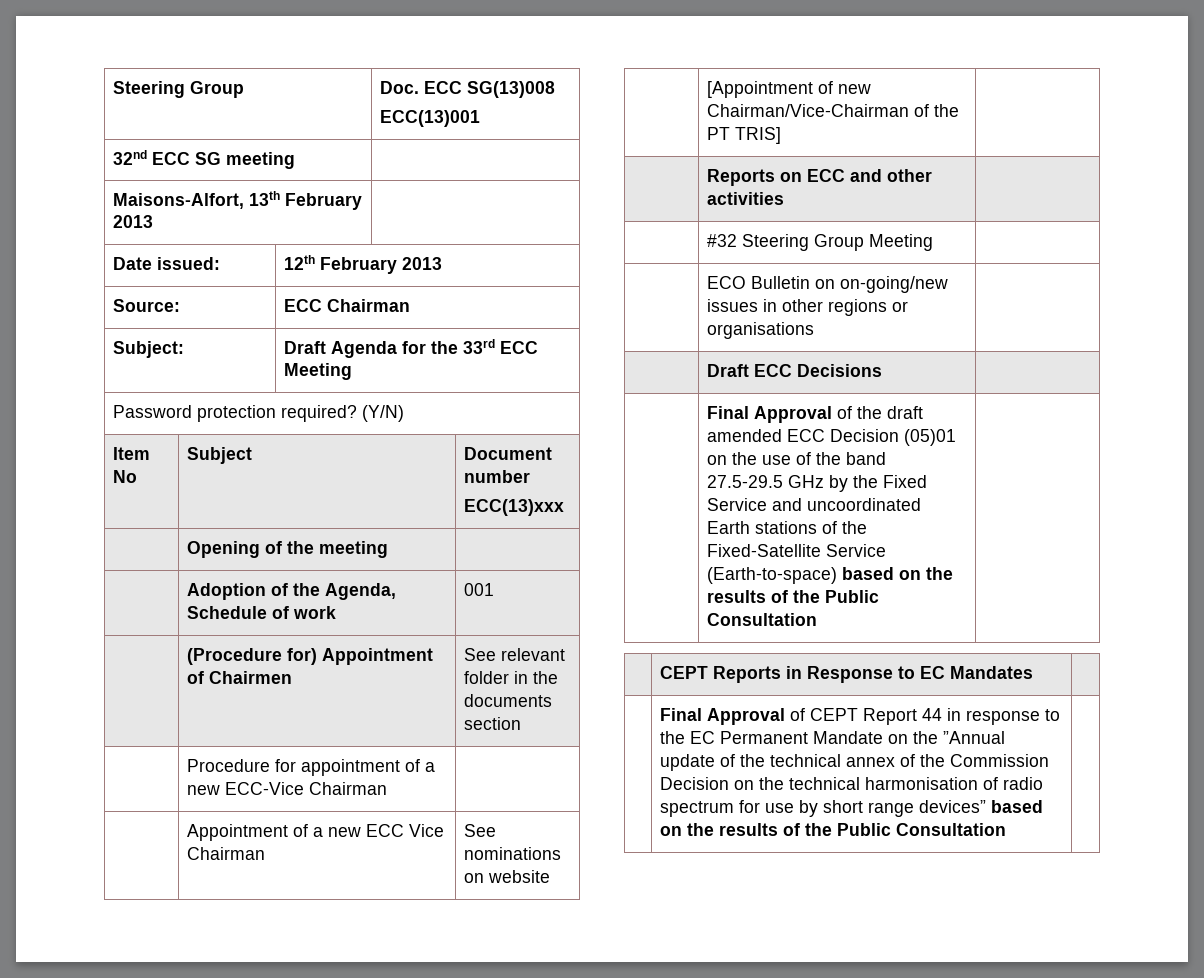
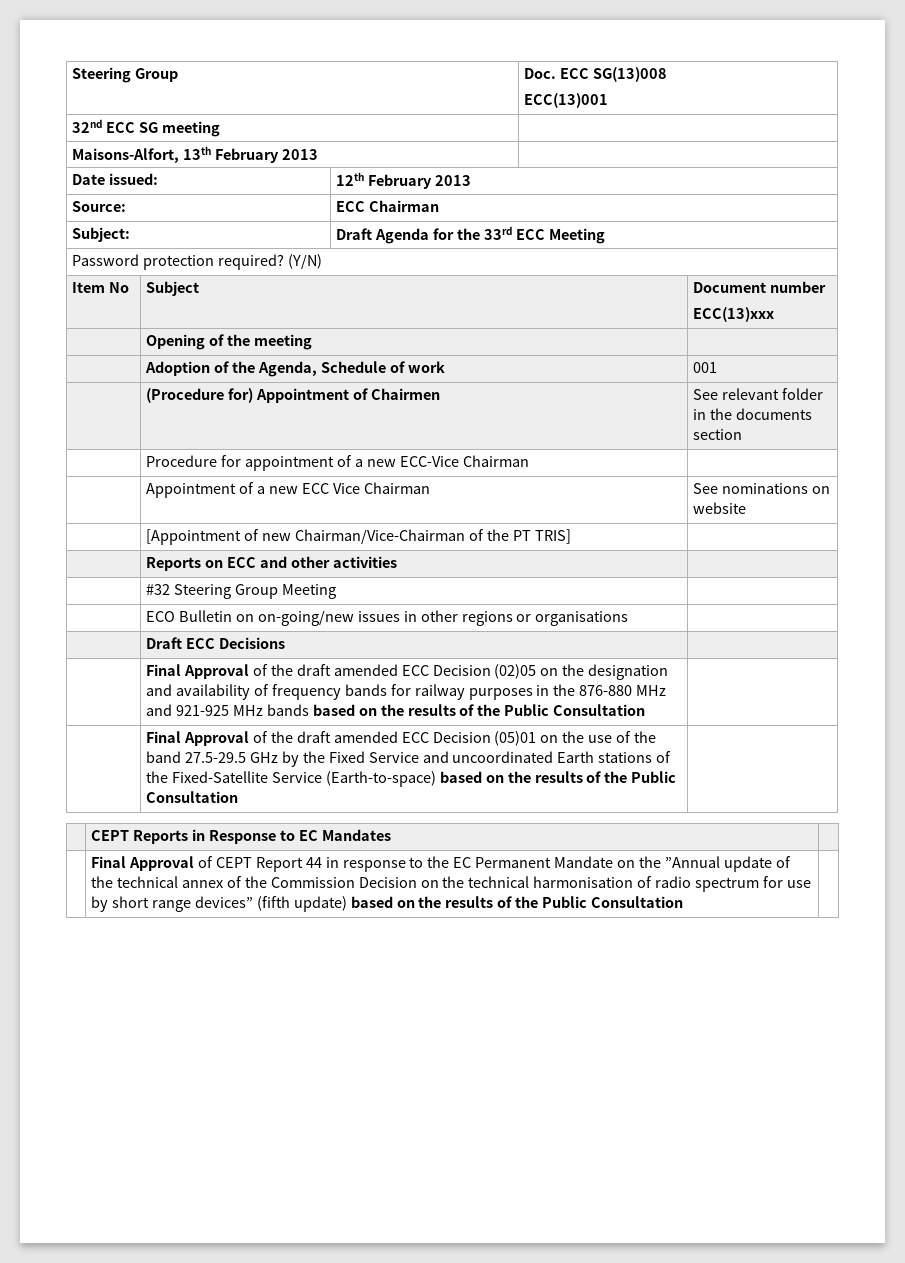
+ | Final Approval of the draft amended ECC Decision (02)05 on the designation and availability of frequency bands for railway purposes in the 876-880 MHz and 921-925 MHz bands based on the results of the Public Consultation |
- Final Approval of CEPT Report 44 in response to the EC Permanent Mandate on the ”Annual update of the technical annex of the Commission Decision on the technical harmonisation of radio spectrum for use by short range devices” based on the results of the Public Consultation
+ Final Approval of CEPT Report 44 in response to the EC Permanent Mandate on the ”Annual update of the technical annex of the Commission Decision on the technical harmonisation of radio spectrum for use by short range devices” (fifth update) based on the results of the Public Consultation

